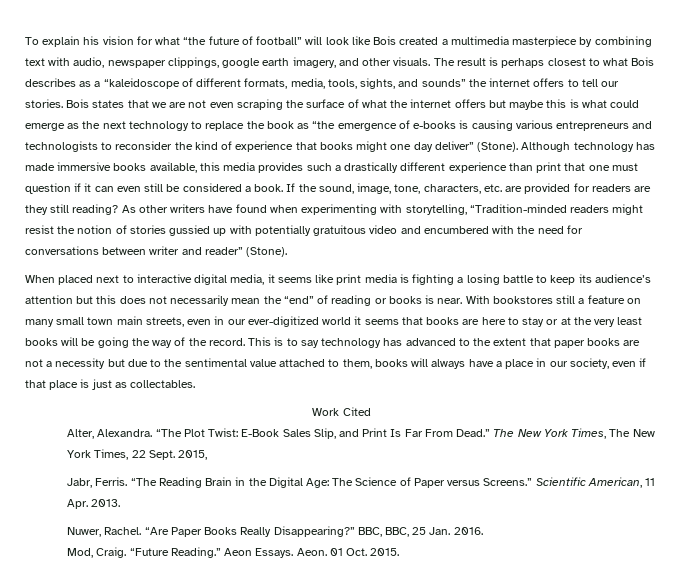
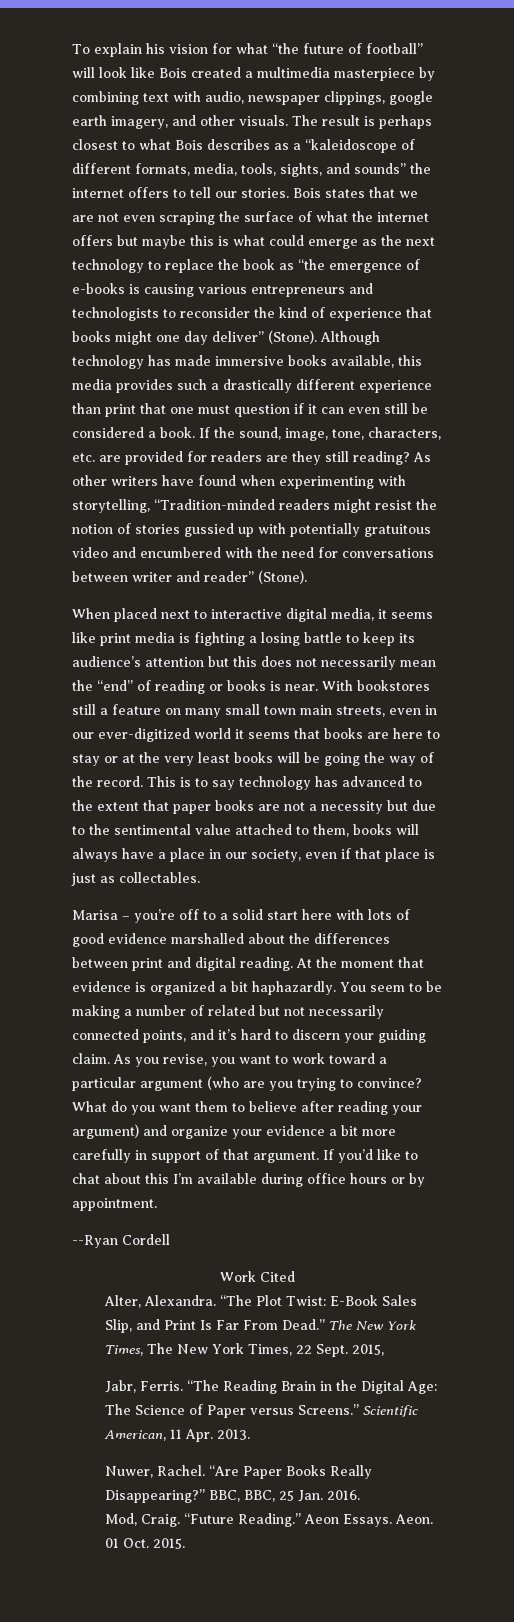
+ Marisa – you’re off to a solid start here with lots of good evidence marshalled about the differences between print and digital reading. At the moment that evidence is organized a bit haphazardly. You seem to be making a number of related but not necessarily connected points, and it’s hard to discern your guiding claim. As you revise, you want to work toward a particular argument (who are you trying to convince? What do you want them to believe after reading your argument) and organize your evidence a bit more carefully in support of that argument. If you’d like to chat about this I’m available during office hours or by appointment.
+ --Ryan Cordell

